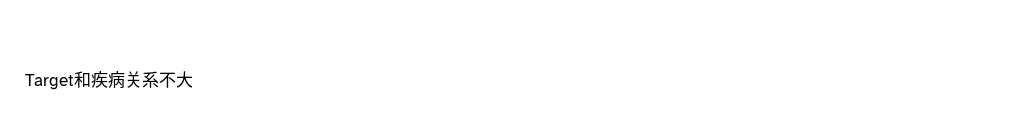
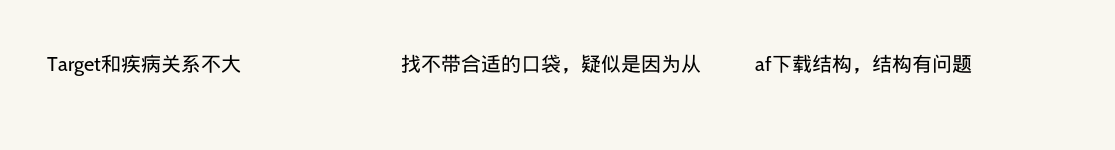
+ 找不带合适的口袋，疑似是因为从af下载结构，结构有问题

